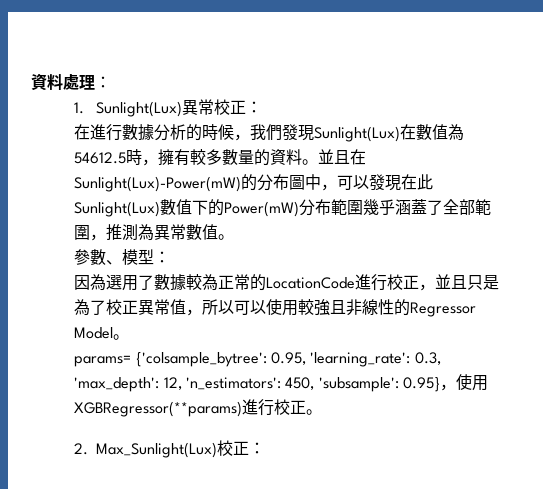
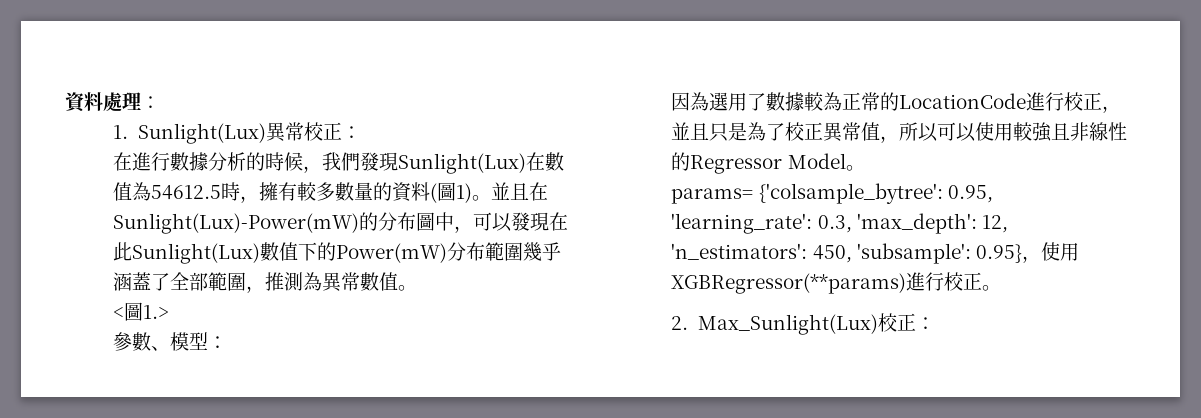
- 在進行數據分析的時候，我們發現Sunlight(Lux)在數值為54612.5時，擁有較多數量的資料。
+ 在進行數據分析的時候，我們發現Sunlight(Lux)在數值為54612.5時，擁有較多數量的資料(圖1)。
+ <圖1.>

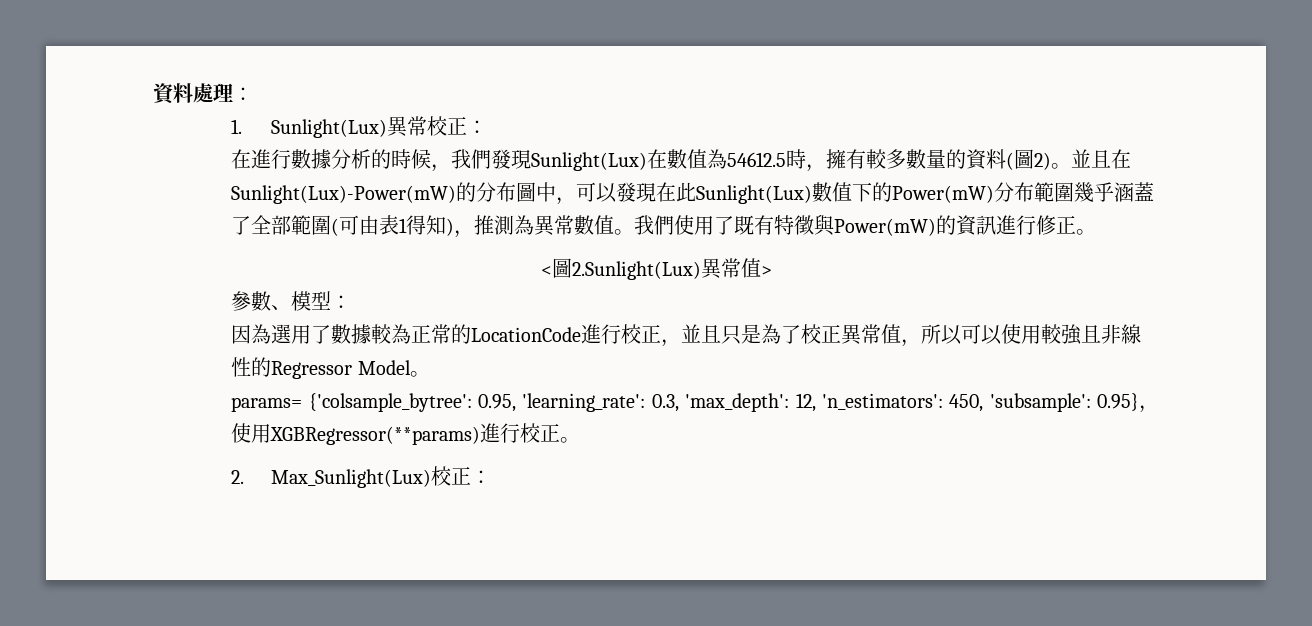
- 在進行數據分析的時候，我們發現Sunlight(Lux)在數值為54612.5時，擁有較多數量的資料(圖1)。
+ 在進行數據分析的時候，我們發現Sunlight(Lux)在數值為54612.5時，擁有較多數量的資料(圖2)。
- 並且在Sunlight(Lux)-Power(mW)的分布圖中，可以發現在此Sunlight(Lux)數值下的Power(mW)分布範圍幾乎涵蓋了全部範圍，推測為異常數值。
- <圖1.>
+ 並且在Sunlight(Lux)-Power(mW)的分布圖中，可以發現在此Sunlight(Lux)數值下的Power(mW)分布範圍幾乎涵蓋了全部範圍(可由表1得知)，推測為異常數值。我們使用了既有特徵與Power(mW)的資訊進行修正。
+ <圖2.Sunlight(Lux)異常值>

